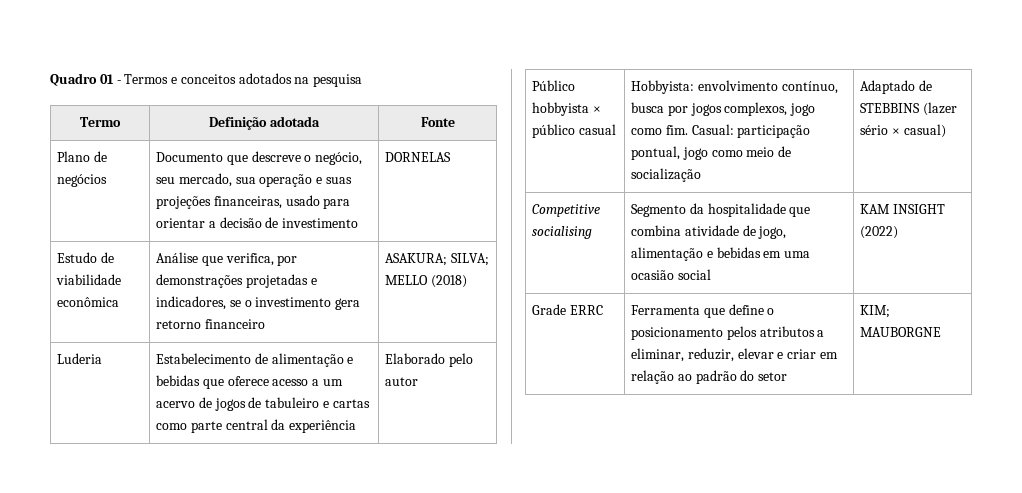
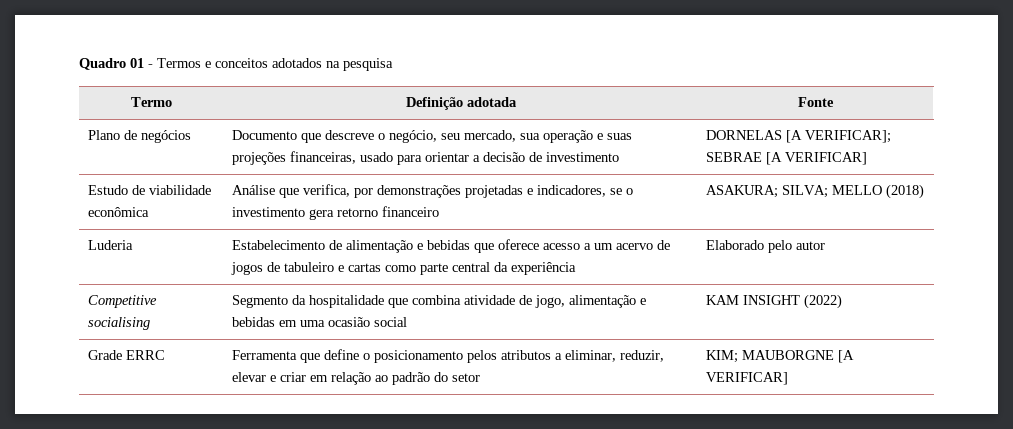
- Plano de negócios | Documento que descreve o negócio, seu mercado, sua operação e suas projeções financeiras, usado para orientar a decisão de investimento | DORNELAS
+ Plano de negócios | Documento que descreve o negócio, seu mercado, sua operação e suas projeções financeiras, usado para orientar a decisão de investimento | DORNELAS [A VERIFICAR]; SEBRAE [A VERIFICAR]
- Público hobbyista × público casual | Hobbyista: envolvimento contínuo, busca por jogos complexos, jogo como fim. Casual: participação pontual, jogo como meio de socialização | Adaptado de STEBBINS (lazer sério × casual)
- Grade ERRC | Ferramenta que define o posicionamento pelos atributos a eliminar, reduzir, elevar e criar em relação ao padrão do setor | KIM; MAUBORGNE
+ Grade ERRC | Ferramenta que define o posicionamento pelos atributos a eliminar, reduzir, elevar e criar em relação ao padrão do setor | KIM; MAUBORGNE [A VERIFICAR]

